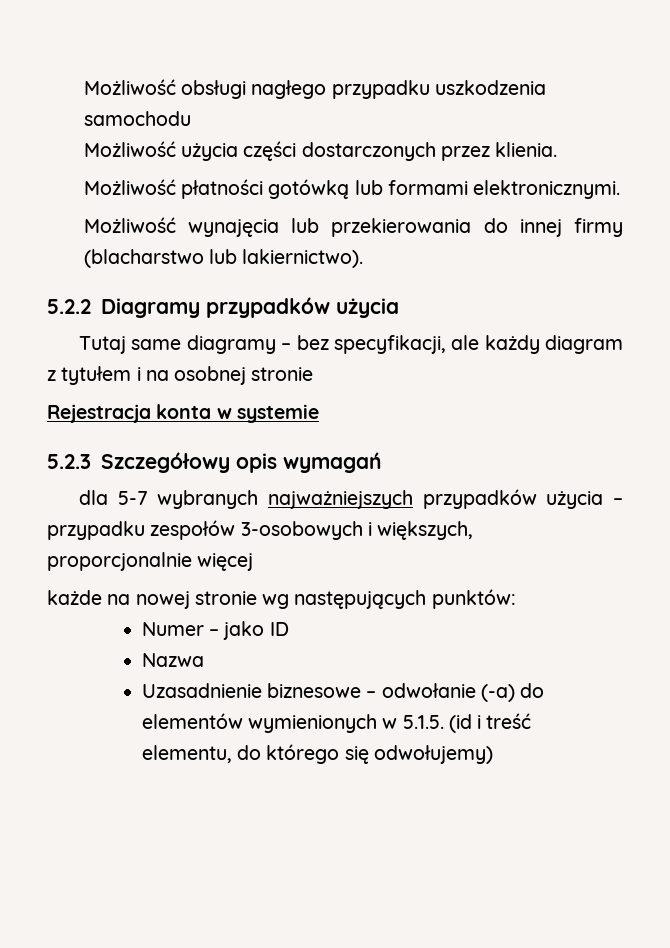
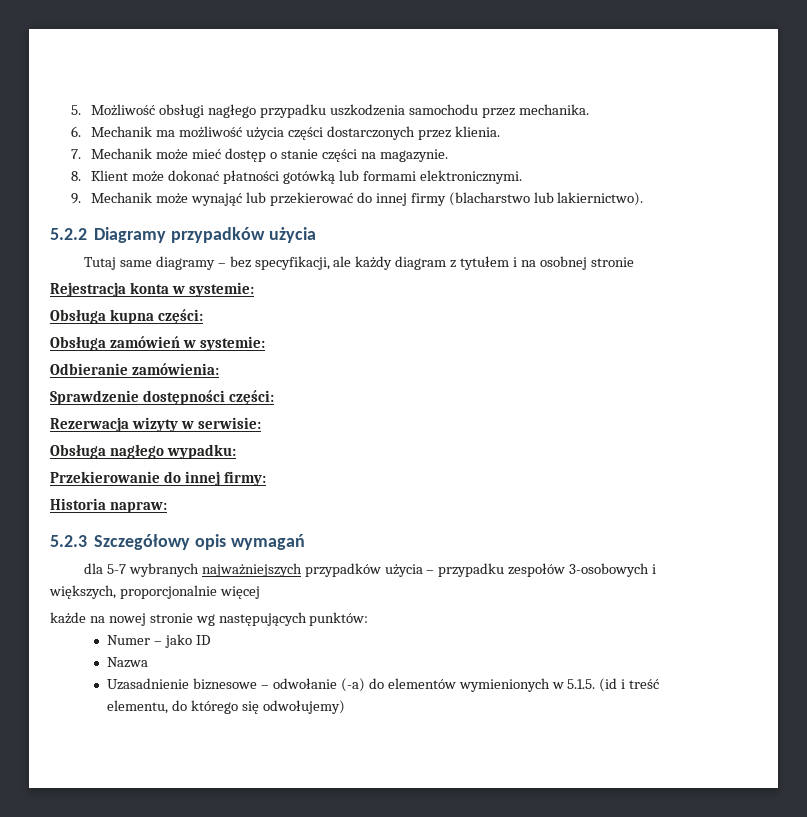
- Możliwość obsługi nagłego przypadku uszkodzenia samochodu
- Możliwość użycia części dostarczonych przez klienia.
+ 5. Możliwość obsługi nagłego przypadku uszkodzenia samochodu przez mechanika.
+ 6. Mechanik ma możliwość użycia części dostarczonych przez klienia.
- Możliwość płatności gotówką lub formami elektronicznymi.
+ 7. Mechanik może mieć dostęp o stanie części na magazynie.
+ 8. Klient może dokonać płatności gotówką lub formami elektronicznymi.
- Możliwość wynajęcia lub przekierowania do innej firmy (blacharstwo lub lakiernictwo).
+ 9. Mechanik może wynająć lub przekierować do innej firmy (blacharstwo lub lakiernictwo).
- Rejestracja konta w systemie
+ Rejestracja konta w systemie:
+ Obsługa kupna części:
+ Obsługa zamówień w systemie:
+ Odbieranie zamówienia:
+ Sprawdzenie dostępności części:
+ Rezerwacja wizyty w serwisie:
+ Obsługa nagłego wypadku:
+ Przekierowanie do innej firmy:
+ Historia napraw:

